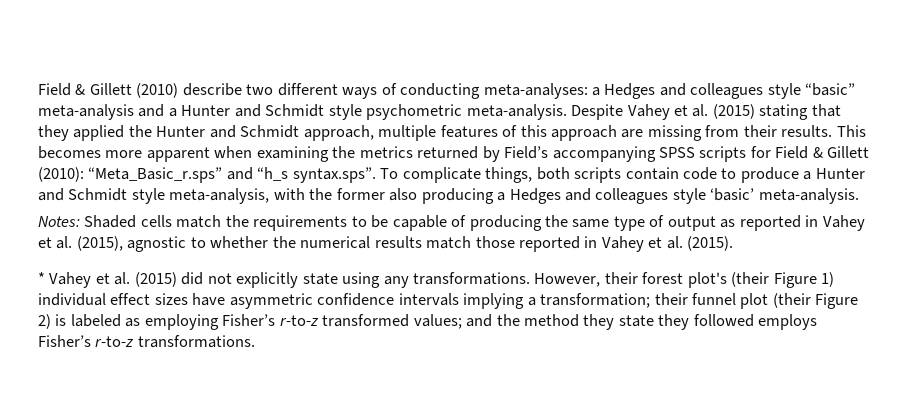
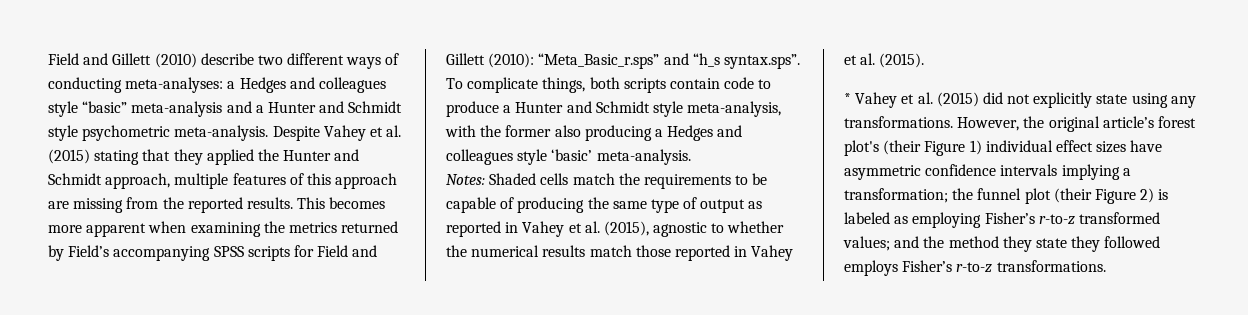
- Field & Gillett (2010) describe two different ways of conducting meta-analyses: a Hedges and colleagues style “basic” meta-analysis and a Hunter and Schmidt style psychometric meta-analysis.
+ Field and Gillett (2010) describe two different ways of conducting meta-analyses: a Hedges and colleagues style “basic” meta-analysis and a Hunter and Schmidt style psychometric meta-analysis.
- Despite Vahey et al. (2015) stating that they applied the Hunter and Schmidt approach, multiple features of this approach are missing from their results.
+ Despite Vahey et al. (2015) stating that they applied the Hunter and Schmidt approach, multiple features of this approach are missing from the reported results.
- This becomes more apparent when examining the metrics returned by Field’s accompanying SPSS scripts for Field & Gillett (2010): “Meta_Basic_r.sps” and “h_s syntax.sps”. To complicate things, both scripts contain code to produce a Hunter and Schmidt style meta-analysis, with the former also producing a Hedges and colleagues style ‘basic’ meta-analysis.
+ This becomes more apparent when examining the metrics returned by Field’s accompanying SPSS scripts for Field and Gillett (2010): “Meta_Basic_r.sps” and “h_s syntax.sps”. To complicate things, both scripts contain code to produce a Hunter and Schmidt style meta-analysis, with the former also producing a Hedges and colleagues style ‘basic’ meta-analysis.
- However, their forest plot's (their Figure 1) individual effect sizes have asymmetric confidence intervals implying a transformation; their funnel plot (their Figure 2) is labeled as employing Fisher’s r-to-z transformed values; and the method they state they followed employs Fisher’s r-to-z transformations.
+ However, the original article’s forest plot's (their Figure 1) individual effect sizes have asymmetric confidence intervals implying a transformation; the funnel plot (their Figure 2) is labeled as employing Fisher’s r-to-z transformed values; and the method they state they followed employs Fisher’s r-to-z transformations.

